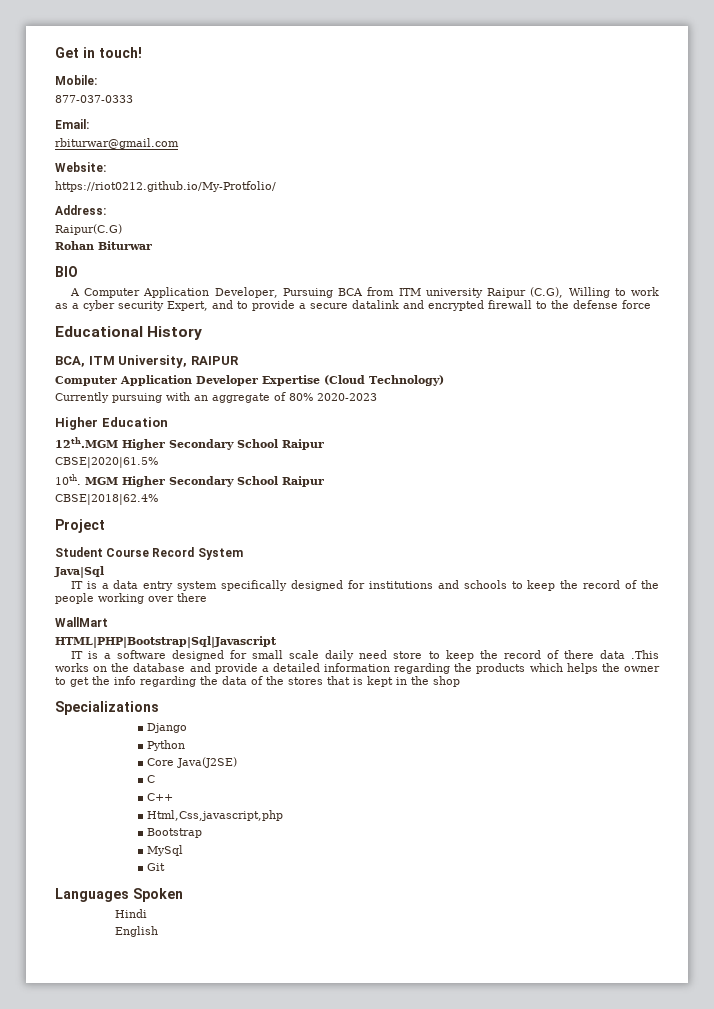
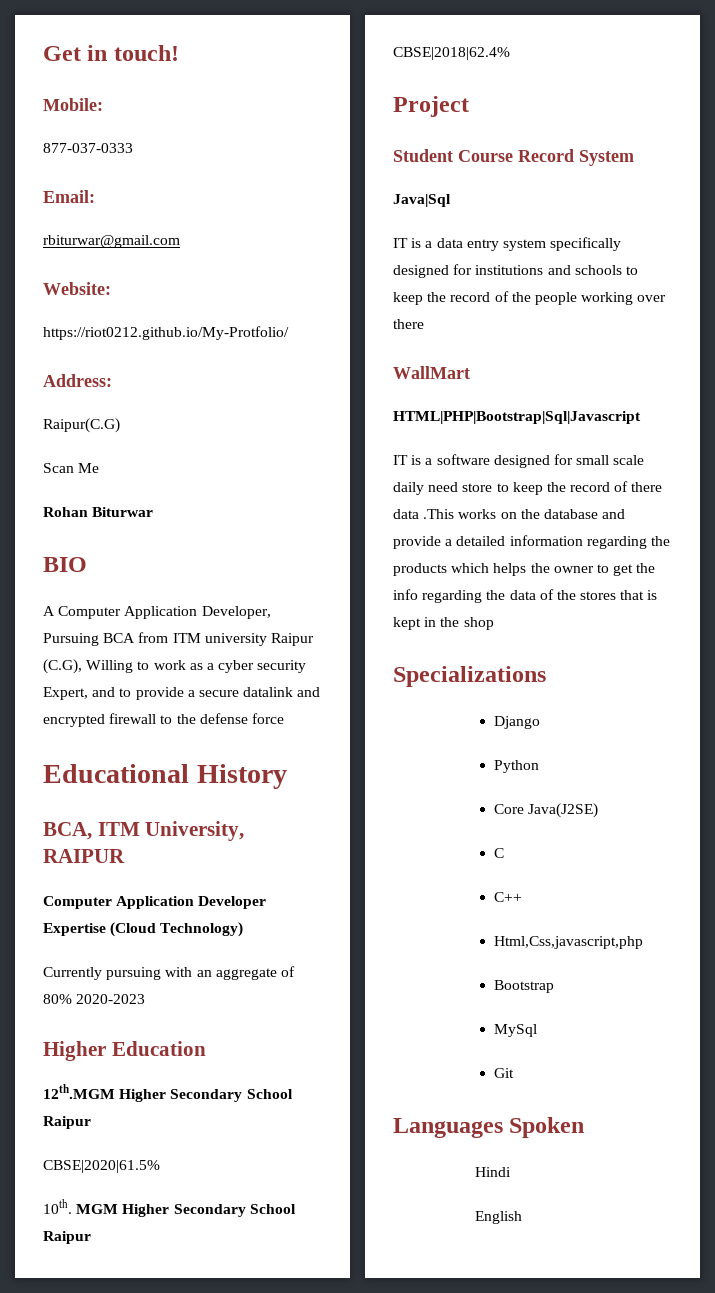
+ Scan Me

